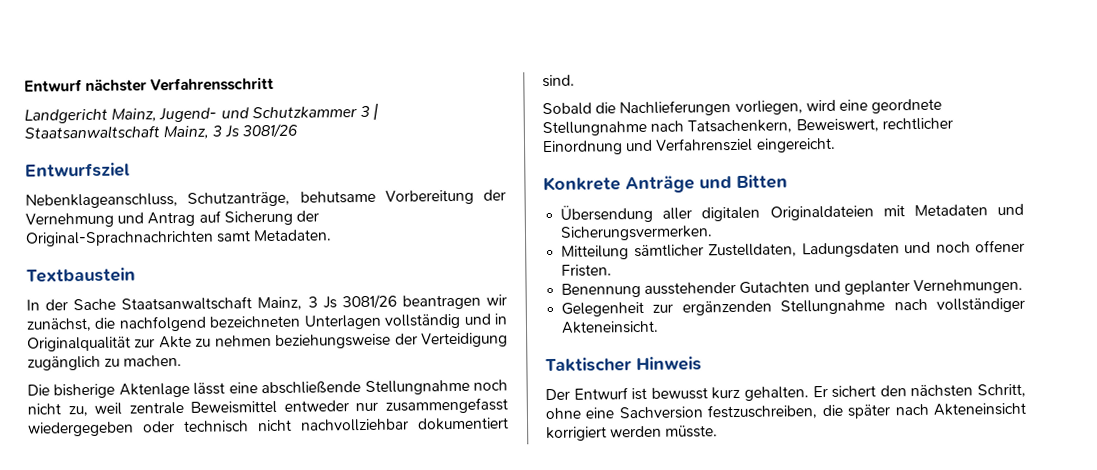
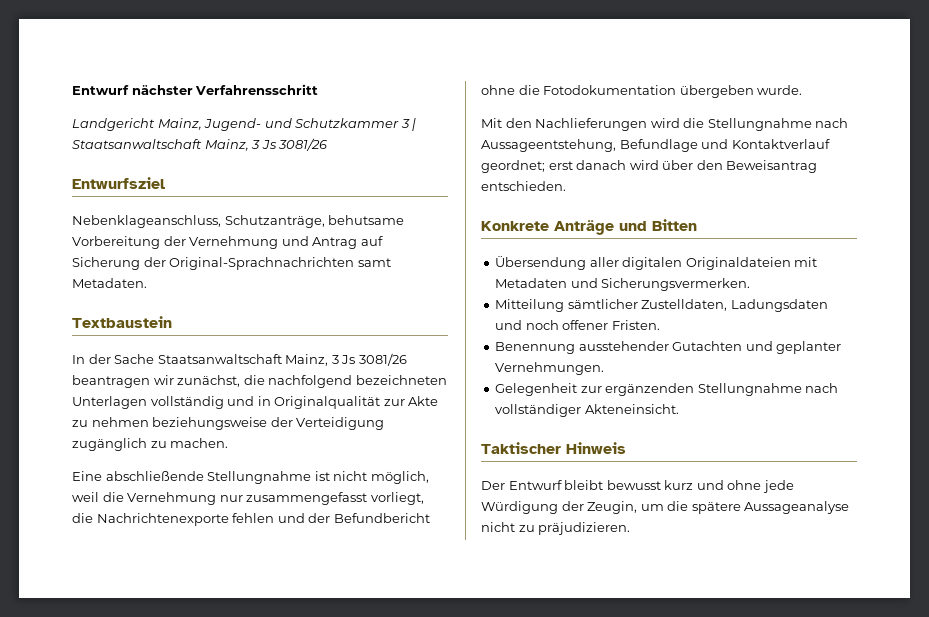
- Die bisherige Aktenlage lässt eine abschließende Stellungnahme noch nicht zu, weil zentrale Beweismittel entweder nur zusammengefasst wiedergegeben oder technisch nicht nachvollziehbar dokumentiert sind.
- Sobald die Nachlieferungen vorliegen, wird eine geordnete Stellungnahme nach Tatsachenkern, Beweiswert, rechtlicher Einordnung und Verfahrensziel eingereicht.
+ Eine abschließende Stellungnahme ist nicht möglich, weil die Vernehmung nur zusammengefasst vorliegt, die Nachrichtenexporte fehlen und der Befundbericht ohne die Fotodokumentation übergeben wurde.
+ Mit den Nachlieferungen wird die Stellungnahme nach Aussageentstehung, Befundlage und Kontaktverlauf geordnet; erst danach wird über den Beweisantrag entschieden.
- Der Entwurf ist bewusst kurz gehalten. Er sichert den nächsten Schritt, ohne eine Sachversion festzuschreiben, die später nach Akteneinsicht korrigiert werden müsste.
+ Der Entwurf bleibt bewusst kurz und ohne jede Würdigung der Zeugin, um die spätere Aussageanalyse nicht zu präjudizieren.

